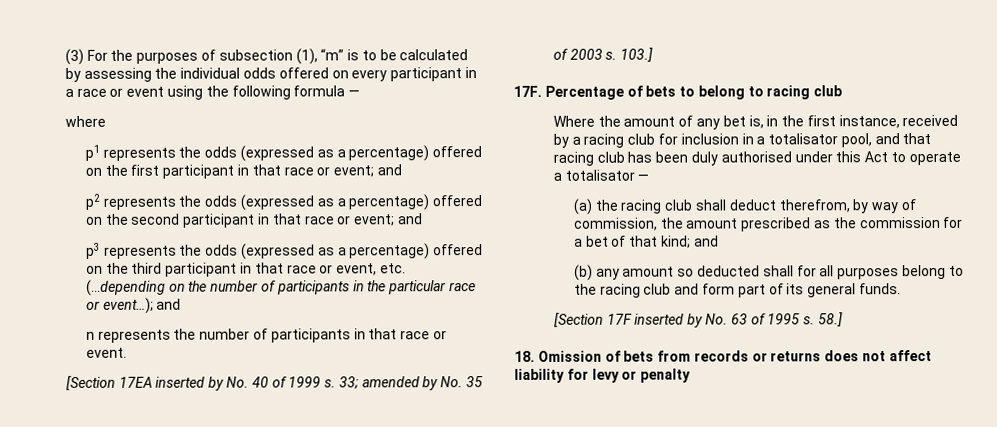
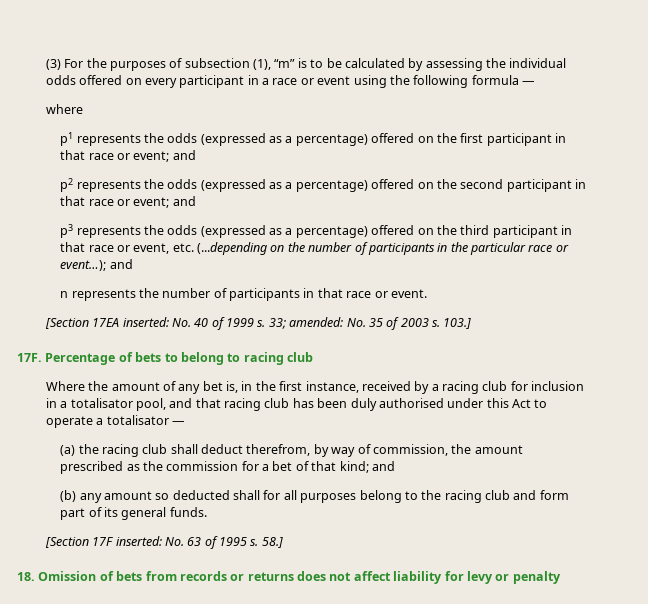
- [Section 17EA inserted by No. 40 of 1999 s.
+ [Section 17EA inserted: No. 40 of 1999 s.
- 33; amended by No. 35 of 2003 s.
+ 33; amended: No. 35 of 2003 s.
- [Section 17F inserted by No. 63 of 1995 s.
+ [Section 17F inserted: No. 63 of 1995 s.

